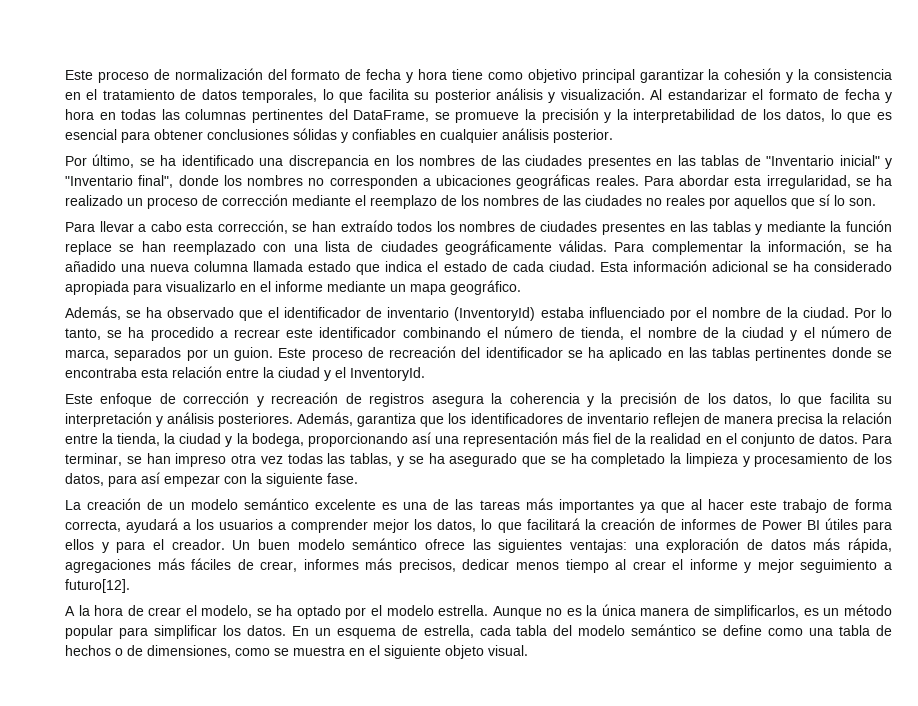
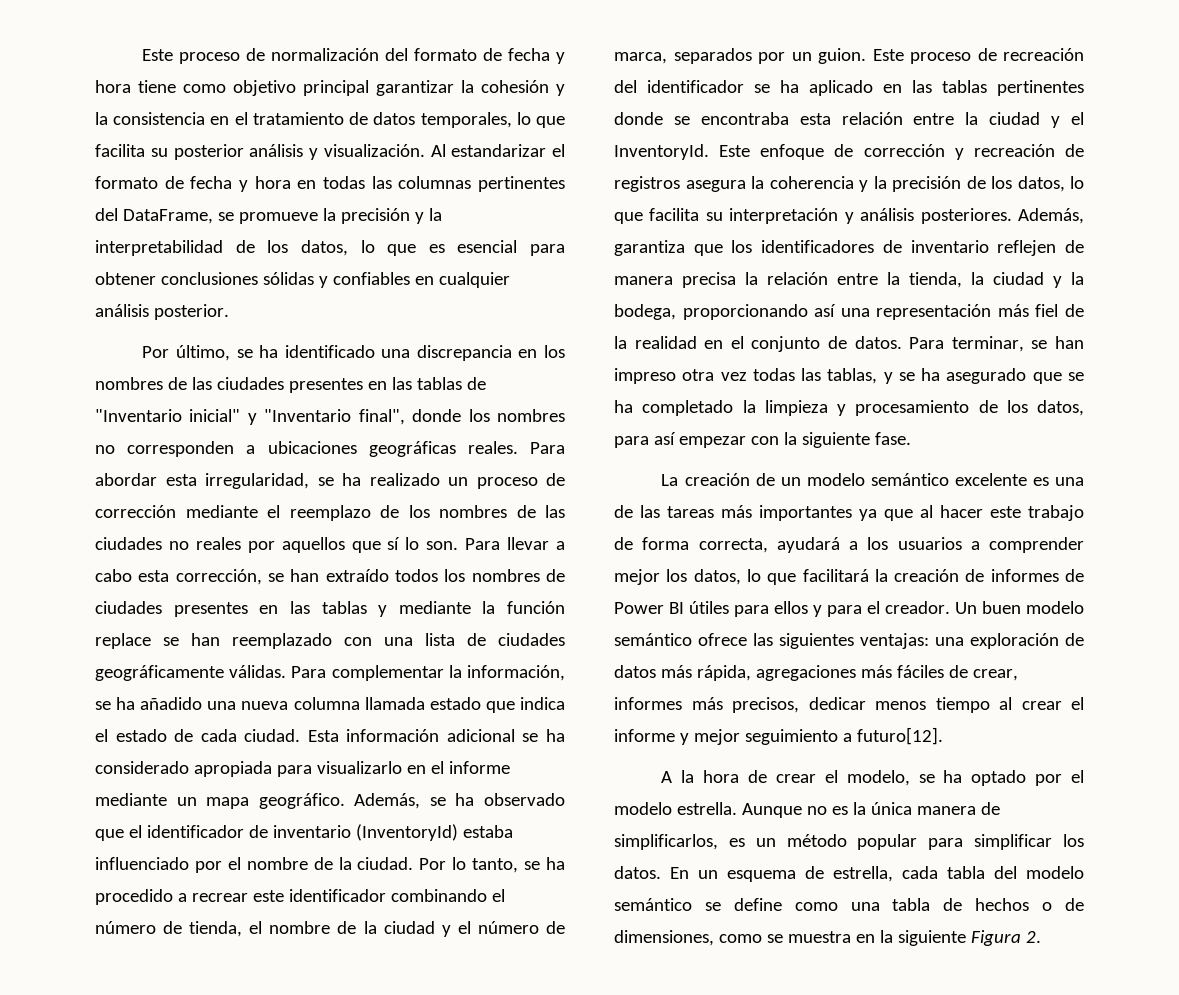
- Para abordar esta irregularidad, se ha realizado un proceso de corrección mediante el reemplazo de los nombres de las ciudades no reales por aquellos que sí lo son.
- Para llevar a cabo esta corrección, se han extraído todos los nombres de ciudades presentes en las tablas y mediante la función replace se han reemplazado con una lista de ciudades geográficamente válidas.
+ Para abordar esta irregularidad, se ha realizado un proceso de corrección mediante el reemplazo de los nombres de las ciudades no reales por aquellos que sí lo son. Para llevar a cabo esta corrección, se han extraído todos los nombres de ciudades presentes en las tablas y mediante la función replace se han reemplazado con una lista de ciudades geográficamente válidas.
- Esta información adicional se ha considerado apropiada para visualizarlo en el informe mediante un mapa geográfico.
- Además, se ha observado que el identificador de inventario (InventoryId) estaba influenciado por el nombre de la ciudad.
+ Esta información adicional se ha considerado apropiada para visualizarlo en el informe mediante un mapa geográfico. Además, se ha observado que el identificador de inventario (InventoryId) estaba influenciado por el nombre de la ciudad.
- Este proceso de recreación del identificador se ha aplicado en las tablas pertinentes donde se encontraba esta relación entre la ciudad y el InventoryId.
- Este enfoque de corrección y recreación de registros asegura la coherencia y la precisión de los datos, lo que facilita su interpretación y análisis posteriores.
+ Este proceso de recreación del identificador se ha aplicado en las tablas pertinentes donde se encontraba esta relación entre la ciudad y el InventoryId. Este enfoque de corrección y recreación de registros asegura la coherencia y la precisión de los datos, lo que facilita su interpretación y análisis posteriores.
- En un esquema de estrella, cada tabla del modelo semántico se define como una tabla de hechos o de dimensiones, como se muestra en el siguiente objeto visual.
+ En un esquema de estrella, cada tabla del modelo semántico se define como una tabla de hechos o de dimensiones, como se muestra en la siguiente Figura 2.

